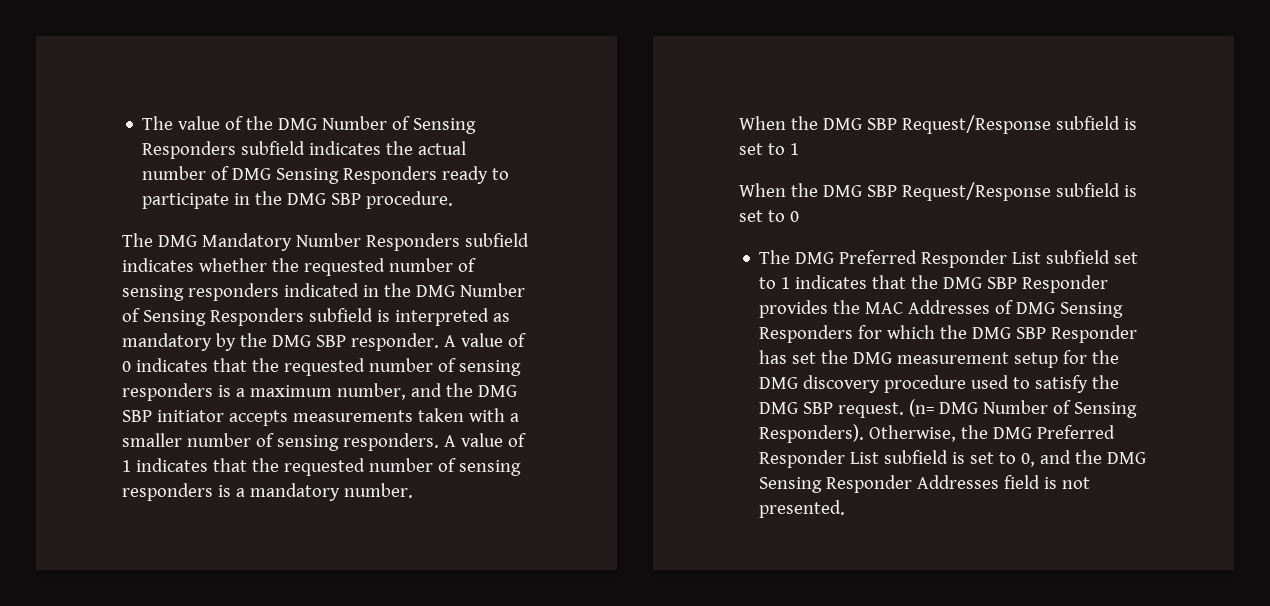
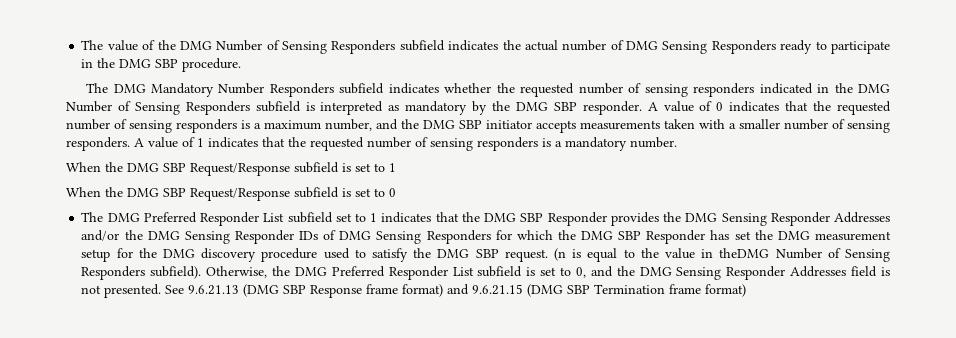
- The DMG Preferred Responder List subfield set to 1 indicates that the DMG SBP Responder provides the MAC Addresses of DMG Sensing Responders for which the DMG SBP Responder has set the DMG measurement setup for the DMG discovery procedure used to satisfy the DMG SBP request.
+ The DMG Preferred Responder List subfield set to 1 indicates that the DMG SBP Responder provides the DMG Sensing Responder Addresses and/or the DMG Sensing Responder IDs of DMG Sensing Responders for which the DMG SBP Responder has set the DMG measurement setup for the DMG discovery procedure used to satisfy the DMG SBP request.
- (n= DMG Number of Sensing Responders).
+ (n is equal to the value in theDMG Number of Sensing Responders subfield).
+ See 9.6.21.13 (DMG SBP Response frame format) and 9.6.21.15 (DMG SBP Termination frame format)

